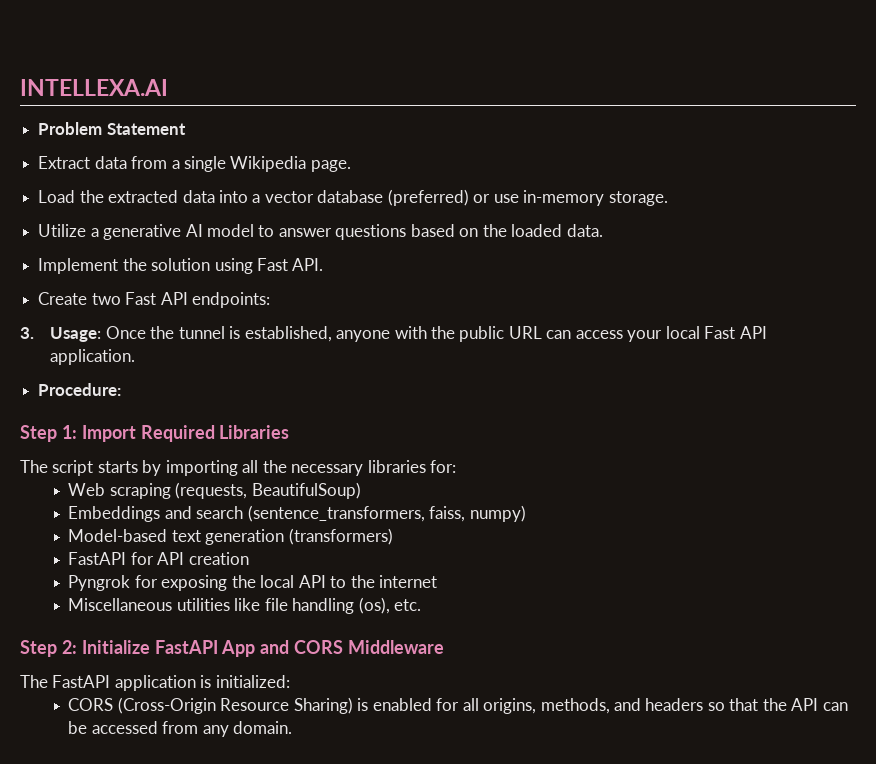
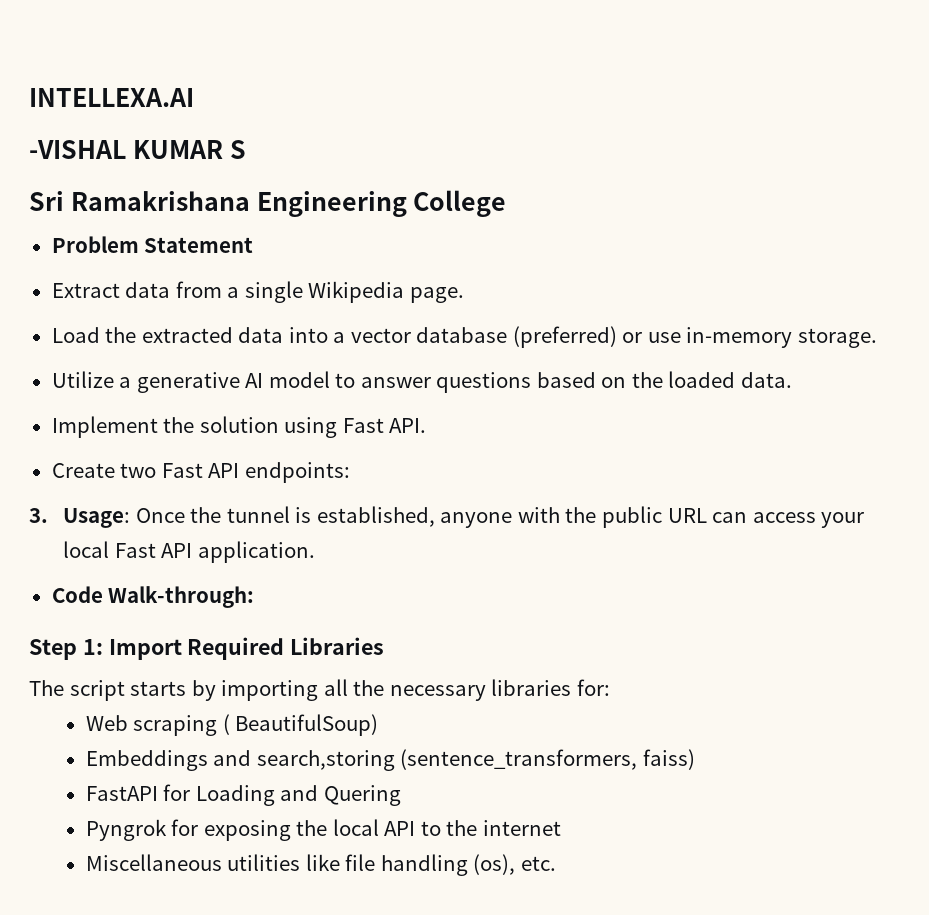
+ -VISHAL KUMAR S
+ Sri Ramakrishana Engineering College
- Procedure:
+ Code Walk-through:
- Web scraping (requests, BeautifulSoup)
+ Web scraping ( BeautifulSoup)
- Embeddings and search (sentence_transformers, faiss, numpy)
- Model-based text generation (transformers)
+ Embeddings and search,storing (sentence_transformers, faiss)
- FastAPI for API creation
+ FastAPI for Loading and Quering
- Step 2: Initialize FastAPI App and CORS Middleware
- The FastAPI application is initialized:
- CORS (Cross-Origin Resource Sharing) is enabled for all origins, methods, and headers so that the API can be accessed from any domain.

